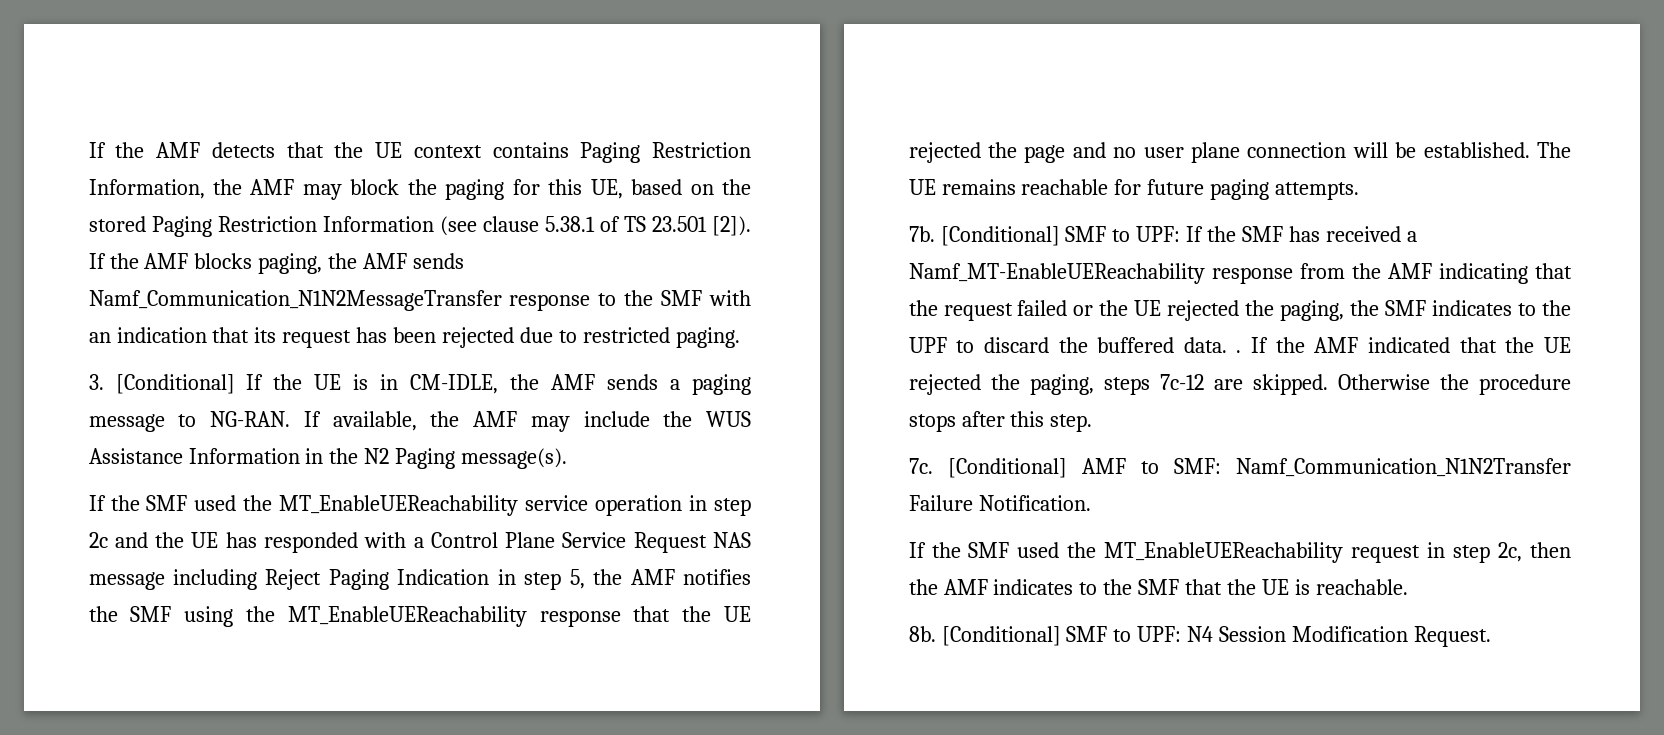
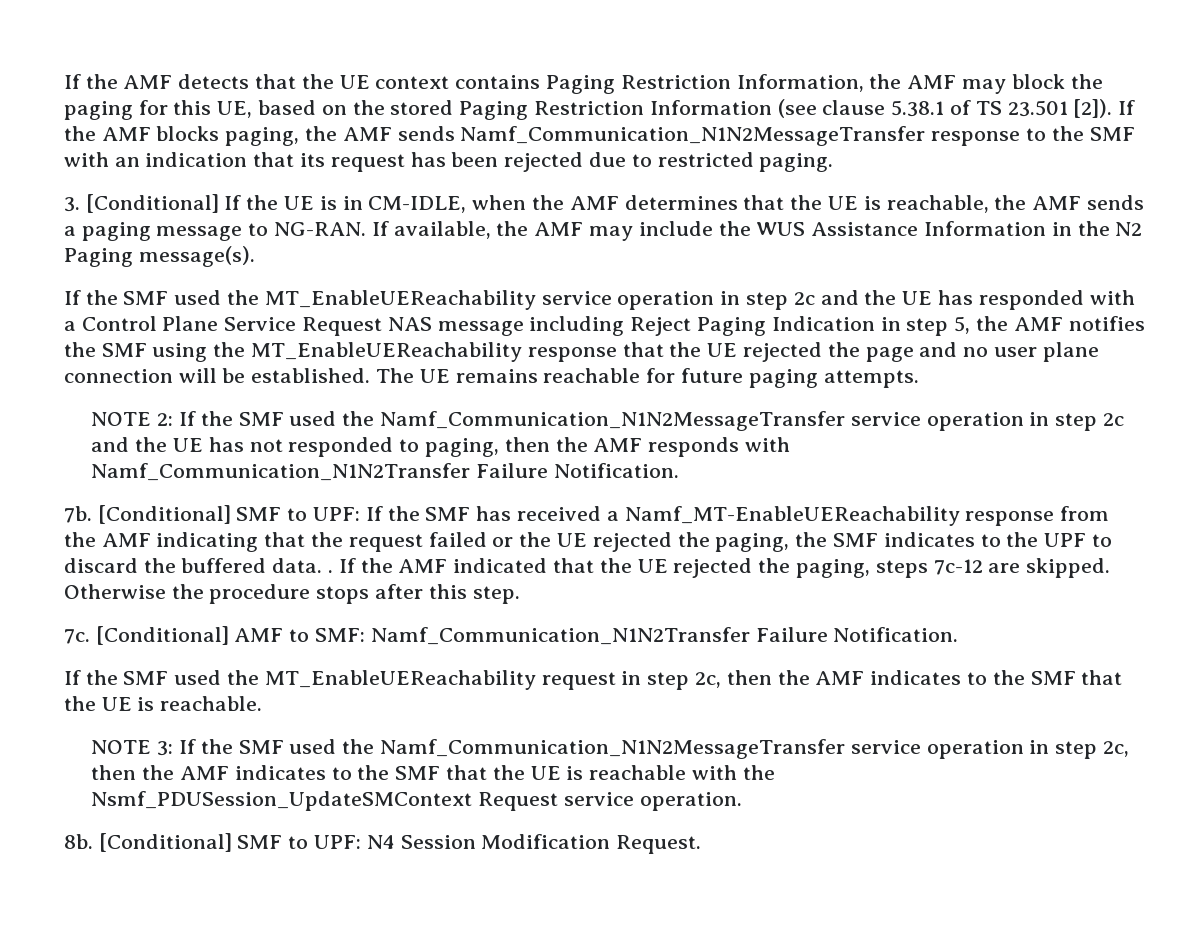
- 3. [Conditional] If the UE is in CM-IDLE, the AMF sends a paging message to NG-RAN.
+ 3. [Conditional] If the UE is in CM-IDLE, when the AMF determines that the UE is reachable, the AMF sends a paging message to NG-RAN.
+ NOTE 2: If the SMF used the Namf_Communication_N1N2MessageTransfer service operation in step 2c and the UE has not responded to paging, then the AMF responds with Namf_Communication_N1N2Transfer Failure Notification.
+ NOTE 3: If the SMF used the Namf_Communication_N1N2MessageTransfer service operation in step 2c, then the AMF indicates to the SMF that the UE is reachable with the Nsmf_PDUSession_UpdateSMContext Request service operation.

